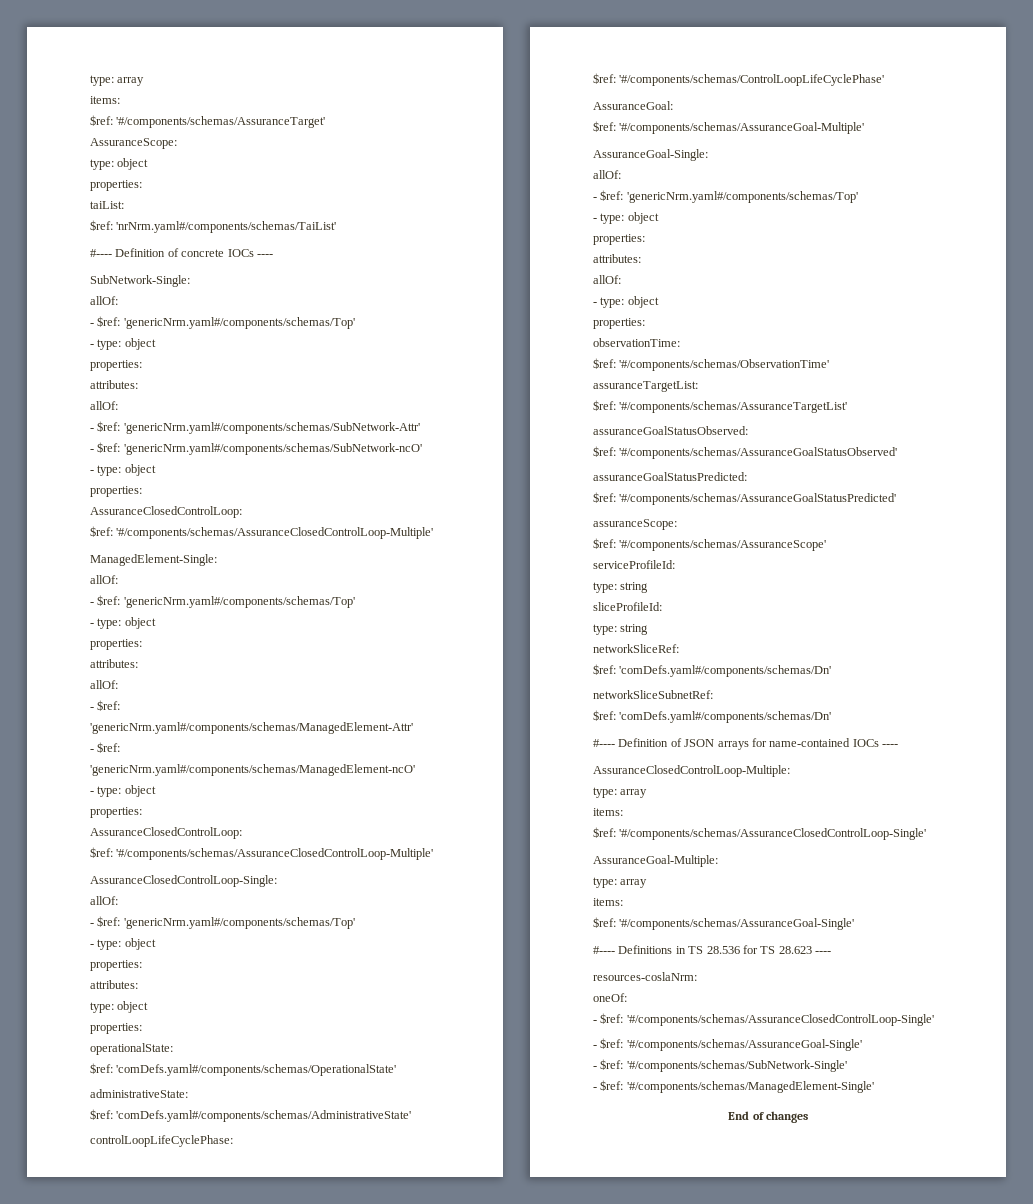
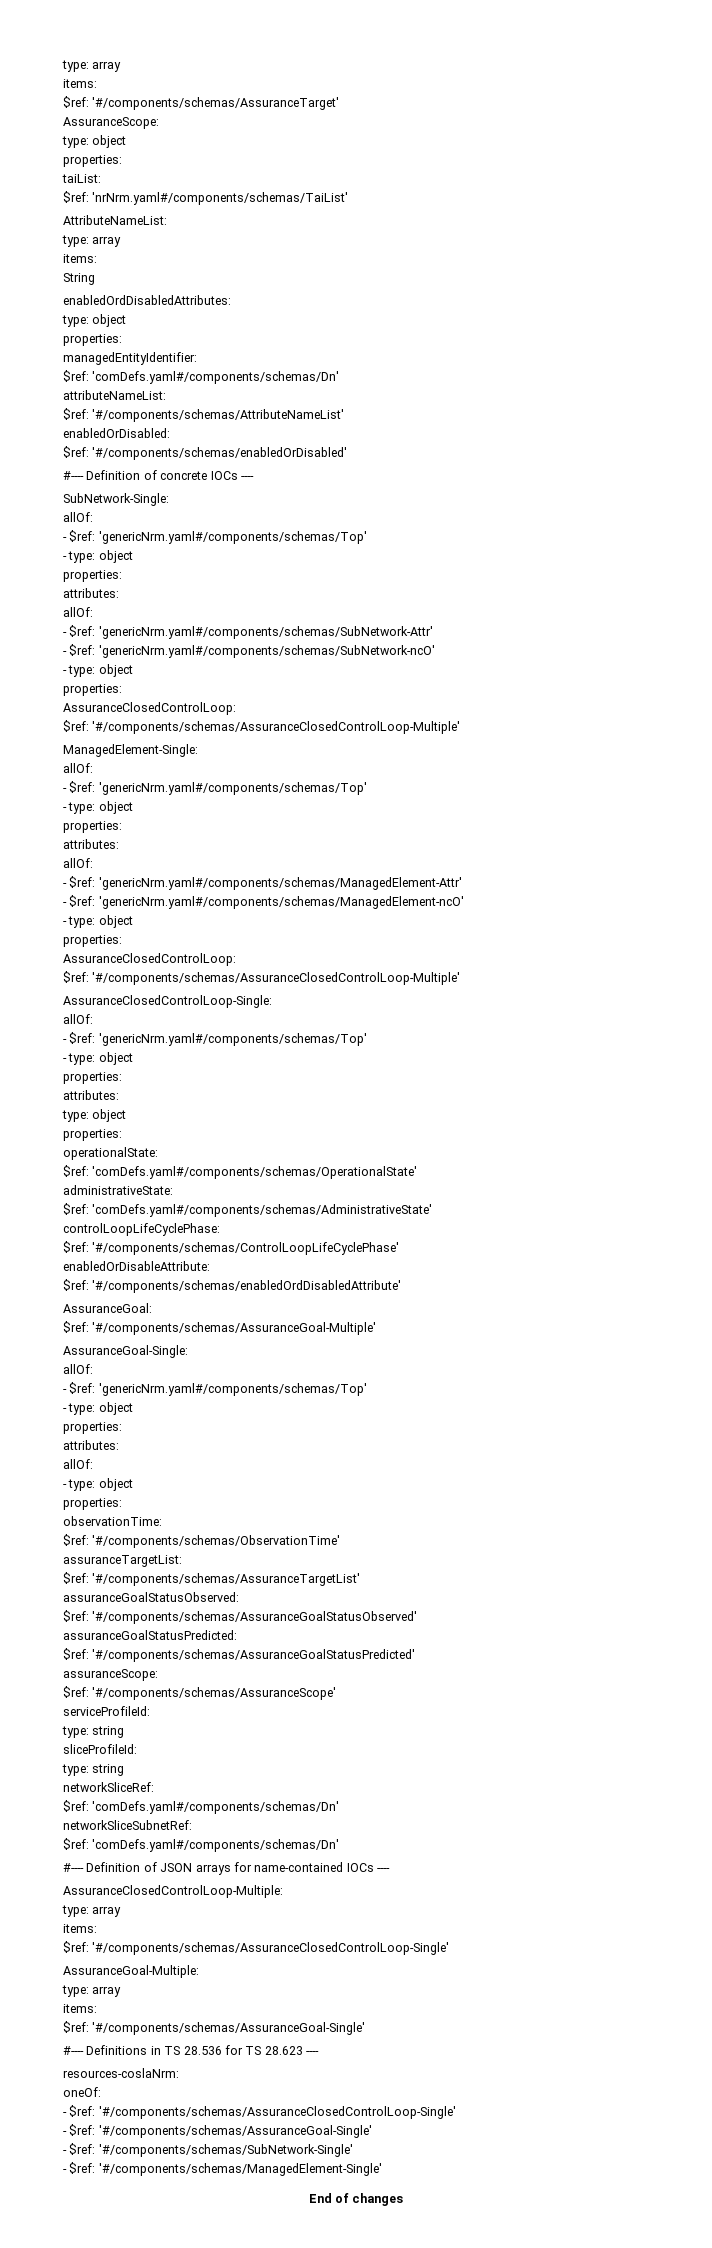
+ AttributeNameList:
+ type: array
+ items:
+ String
+ enabledOrdDisabledAttributes:
+ type: object
+ properties:
+ managedEntityIdentifier:
+ $ref: 'comDefs.yaml#/components/schemas/Dn'
+ attributeNameList:
+ $ref: '#/components/schemas/AttributeNameList'
+ enabledOrDisabled:
+ $ref: '#/components/schemas/enabledOrDisabled'
+ enabledOrDisableAttribute:
+ $ref: '#/components/schemas/enabledOrdDisabledAttribute'

